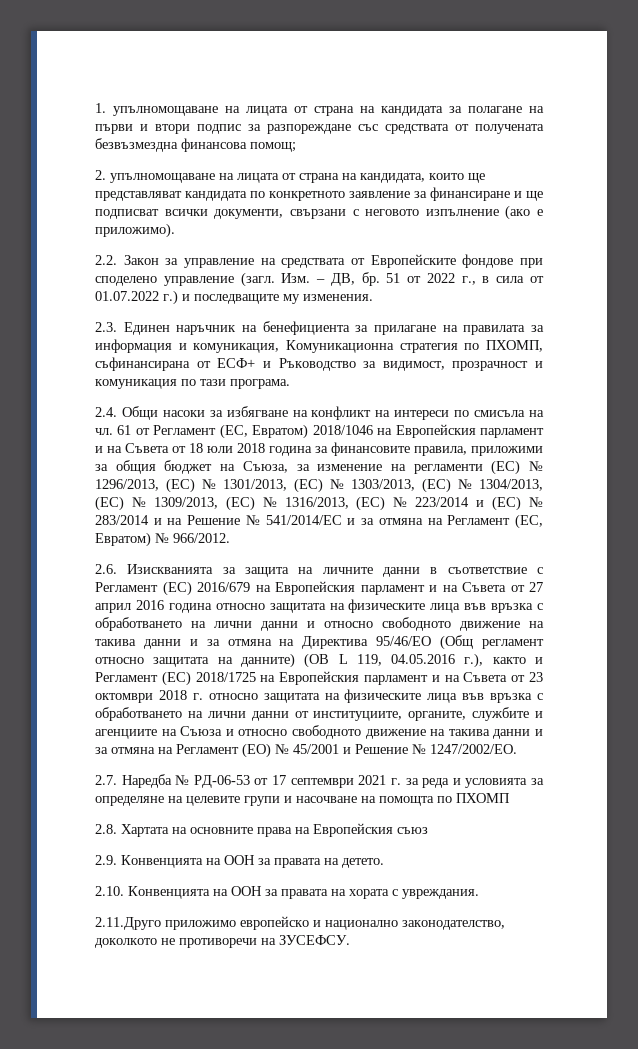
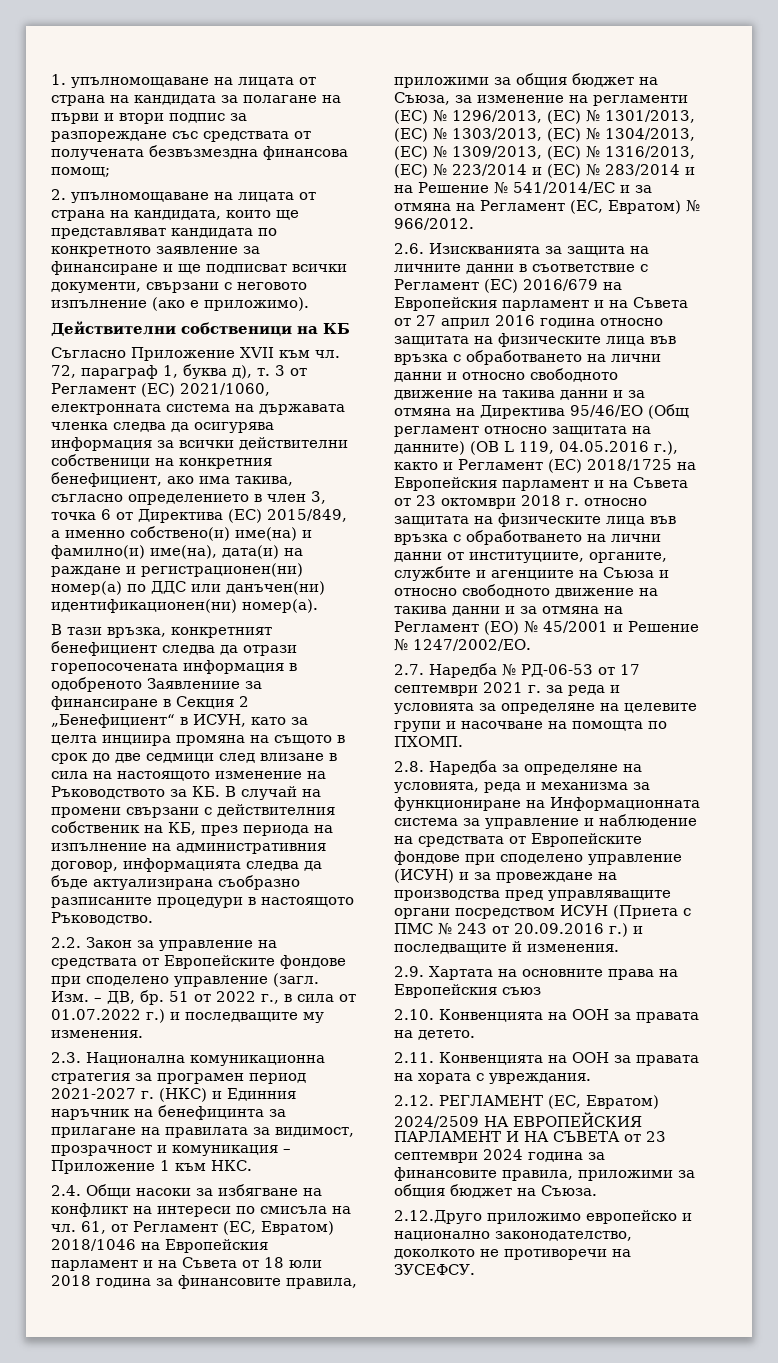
+ Действителни собственици на КБ
+ Съгласно Приложение XVII към чл. 72, параграф 1, буква д), т. 3 от Регламент (ЕС) 2021/1060, електронната система на държавата членка следва да осигурява информация за всички действителни собственици на конкретния бенефициент, ако има такива, съгласно определението в член 3, точка 6 от Директива (ЕС) 2015/849, а именно собствено(и) име(на) и фамилно(и) име(на), дата(и) на раждане и регистрационен(ни) номер(а) по ДДС или данъчен(ни) идентификационен(ни) номер(а).
+ В тази връзка, конкретният бенефициент следва да отрази горепосочената информация в одобреното Заявлениие за финансиране в Секция 2 „Бенефициент“ в ИСУН, като за целта инциира промяна на същото в срок до две седмици след влизане в сила на настоящото изменение на Ръководството за КБ. В случай на промени свързани с действителния собственик на КБ, през периода на изпълнение на административния договор, информацията следва да бъде актуализирана съобразно разписаните процедури в настоящото Ръководство.
- 2.3. Единен наръчник на бенефициента за прилагане на правилата за информация и комуникация, Комуникационна стратегия по ПХОМП, съфинансирана от ЕСФ+ и Ръководство за видимост, прозрачност и комуникация по тази програма.
+ 2.3. Национална комуникационна стратегия за програмен период 2021-2027 г. (НКС) и Единния наръчник на бенефицинта за прилагане на правилата за видимост, прозрачност и комуникация – Приложение 1 към НКС.
- 61 от Регламент (ЕС, Евратом) 2018/1046 на Европейския парламент и на Съвета от 18 юли 2018 година за финансовите правила, приложими за общия бюджет на Съюза, за изменение на регламенти (ЕС) № 1296/2013, (ЕС) № 1301/2013, (ЕС) № 1303/2013, (ЕС) № 1304/2013, (ЕС) № 1309/2013, (ЕС) № 1316/2013, (ЕС) № 223/2014 и (ЕС) № 283/2014 и на Решение № 541/2014/ЕС и за отмяна на Регламент (ЕС, Евратом) № 966/2012.
+ 61, от Регламент (ЕС, Евратом) 2018/1046 на Европейския парламент и на Съвета от 18 юли 2018 година за финансовите правила, приложими за общия бюджет на Съюза, за изменение на регламенти (ЕС) № 1296/2013, (ЕС) № 1301/2013, (ЕС) № 1303/2013, (ЕС) № 1304/2013, (ЕС) № 1309/2013, (ЕС) № 1316/2013, (ЕС) № 223/2014 и (ЕС) № 283/2014 и на Решение № 541/2014/ЕС и за отмяна на Регламент (ЕС, Евратом) № 966/2012.
- 2.7. Наредба № РД-06-53 от 17 септември 2021 г. за реда и условията за определяне на целевите групи и насочване на помощта по ПХОМП
+ 2.7. Наредба № РД-06-53 от 17 септември 2021 г. за реда и условията за определяне на целевите групи и насочване на помощта по ПХОМП.
- 2.8. Хартата на основните права на Европейския съюз
+ 2.8. Наредба за определяне на условията, реда и механизма за функциониране на Информационната система за управление и наблюдение на средствата от Европейските фондове при споделено управление (ИСУН) и за провеждане на производства пред управляващите органи посредством ИСУН (Приета с ПМС № 243 от 20.09.2016 г.) и последващите й изменения.
+ 2.9. Хартата на основните права на Европейския съюз
- 2.9. Конвенцията на ООН за правата на детето.
+ 2.10. Конвенцията на ООН за правата на детето.
- 2.10. Конвенцията на ООН за правата на хората с увреждания.
+ 2.11. Конвенцията на ООН за правата на хората с увреждания.
- 2.11.Друго приложимо европейско и национално законодателство, доколкото не противоречи на ЗУСЕФСУ.
+ 2.12. РЕГЛАМЕНТ (ЕС, Евратом) 2024/2509 НА ЕВРОПЕЙСКИЯ ПАРЛАМЕНТ И НА СЪВЕТА от 23 септември 2024 година за финансовите правила, приложими за общия бюджет на Съюза.
+ 2.12.Друго приложимо европейско и национално законодателство, доколкото не противоречи на ЗУСЕФСУ.

